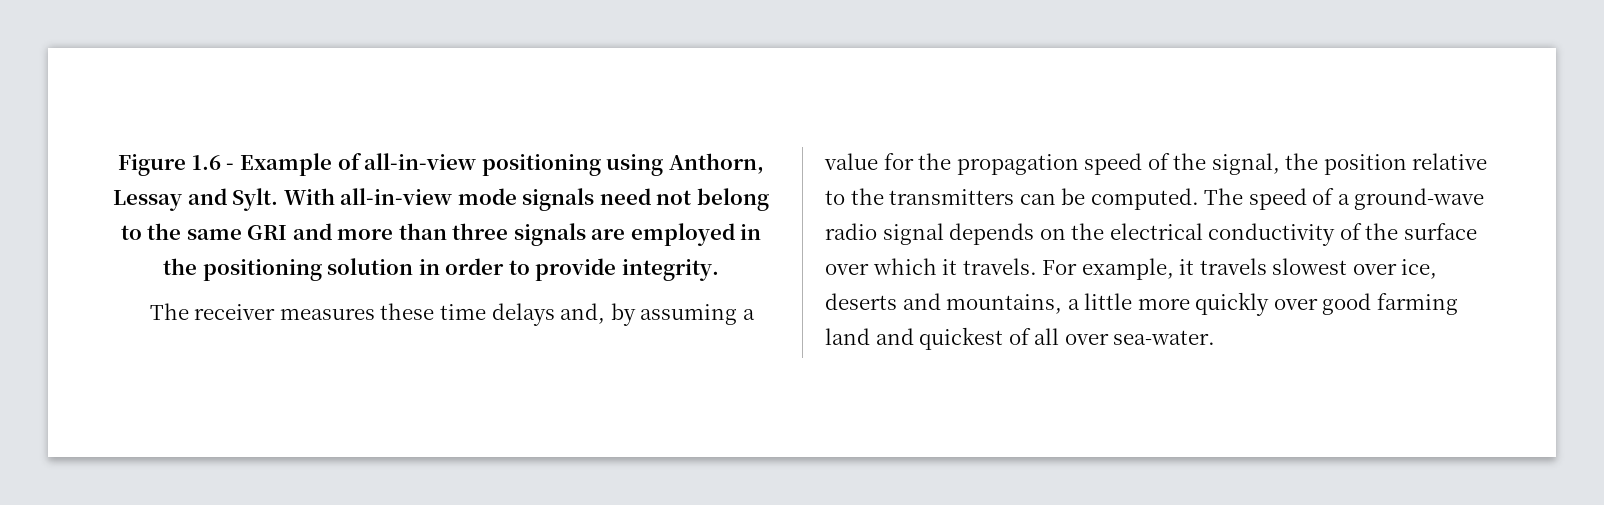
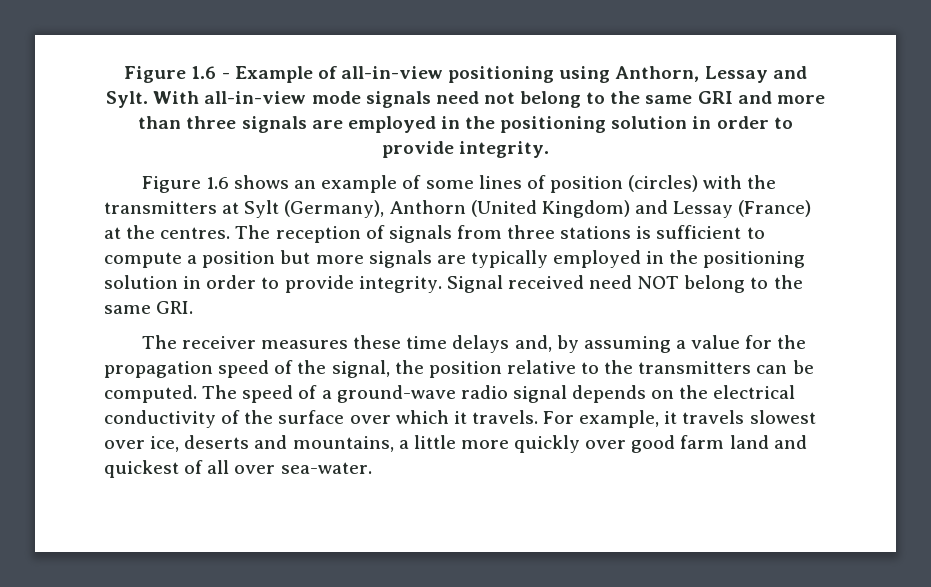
+ Figure 1.6 shows an example of some lines of position (circles) with the transmitters at Sylt (Germany), Anthorn (United Kingdom) and Lessay (France) at the centres. The reception of signals from three stations is sufficient to compute a position but more signals are typically employed in the positioning solution in order to provide integrity. Signal received need NOT belong to the same GRI.
- For example, it travels slowest over ice, deserts and mountains, a little more quickly over good farming land and quickest of all over sea-water.
+ For example, it travels slowest over ice, deserts and mountains, a little more quickly over good farm land and quickest of all over sea-water.

